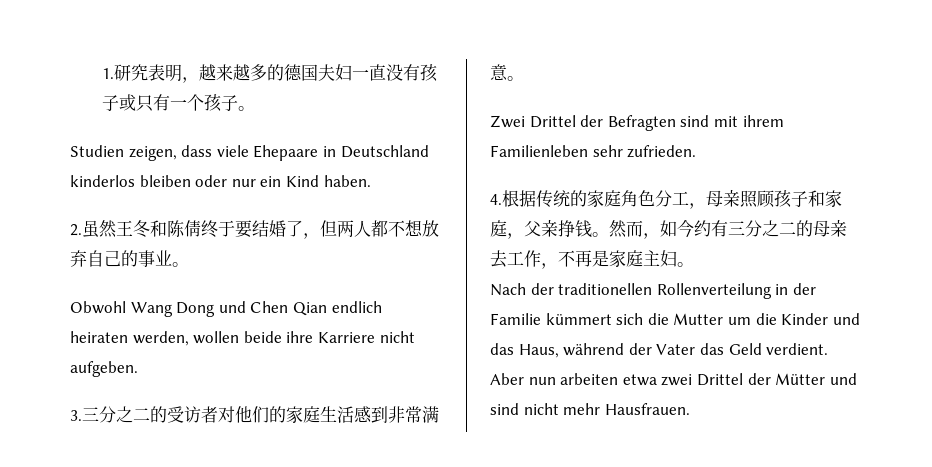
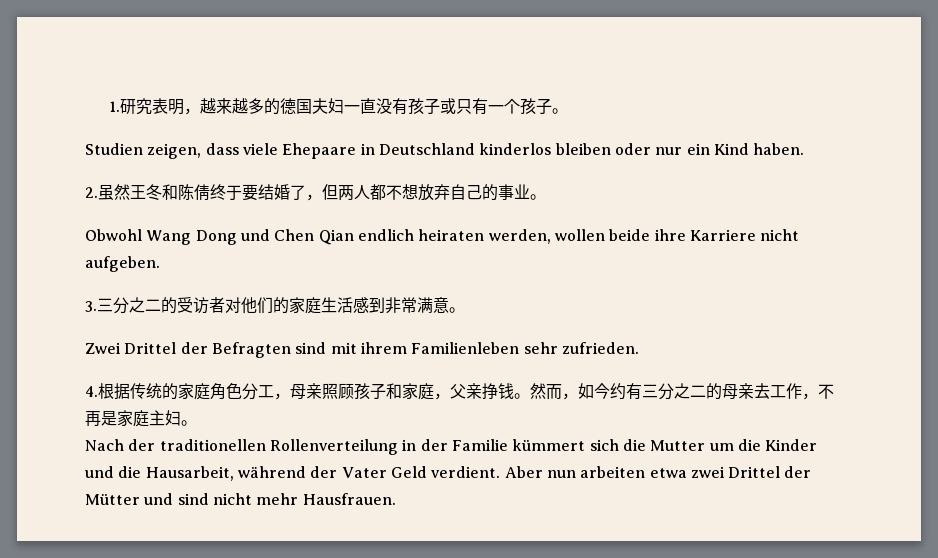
- Nach der traditionellen Rollenverteilung in der Familie kümmert sich die Mutter um die Kinder und das Haus, während der Vater das Geld verdient.
+ Nach der traditionellen Rollenverteilung in der Familie kümmert sich die Mutter um die Kinder und die Hausarbeit, während der Vater Geld verdient.

